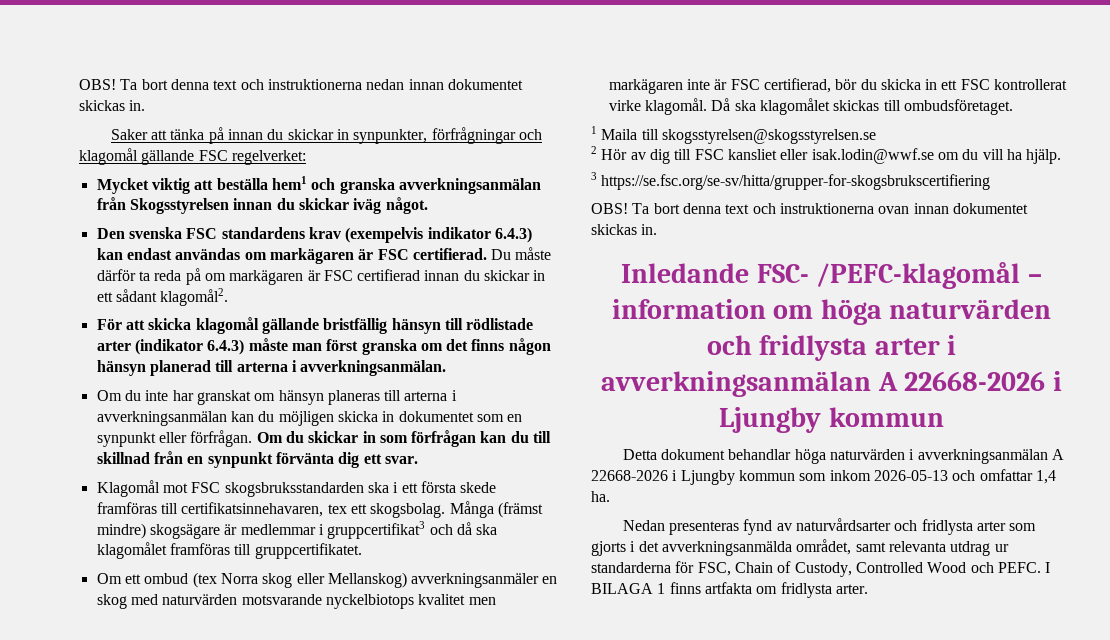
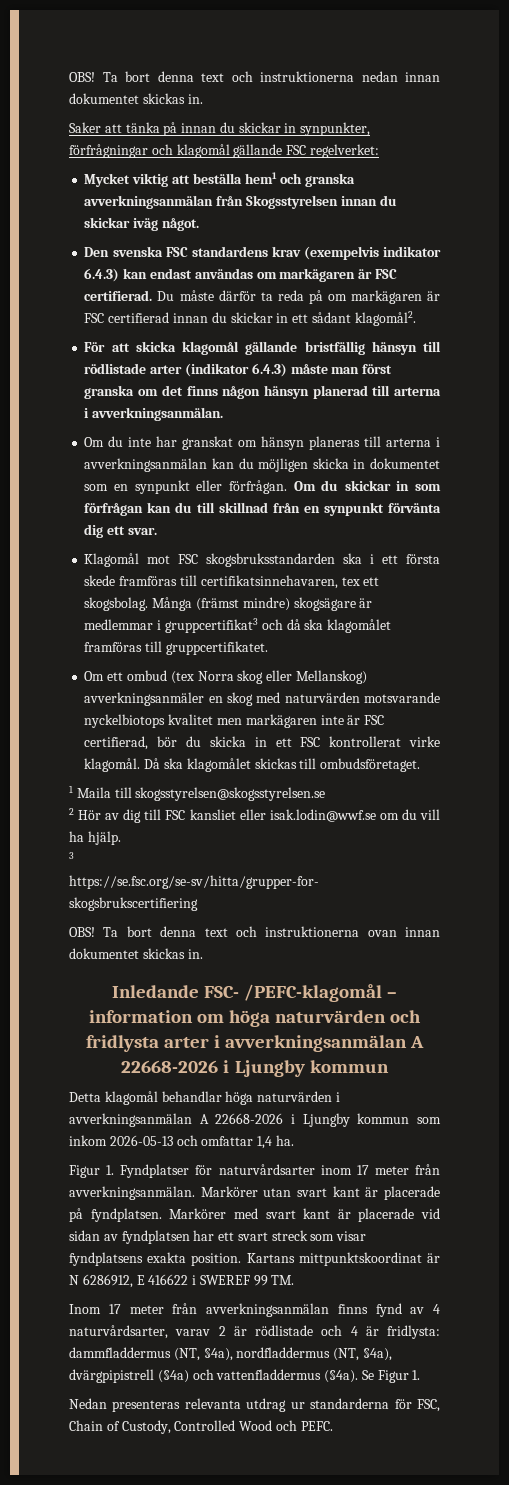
- Detta dokument behandlar höga naturvärden i avverkningsanmälan A 22668-2026 i Ljungby kommun som inkom 2026-05-13 och omfattar 1,4 ha.
+ Detta klagomål behandlar höga naturvärden i avverkningsanmälan A 22668-2026 i Ljungby kommun som inkom 2026-05-13 och omfattar 1,4 ha.
- Nedan presenteras fynd av naturvårdsarter och fridlysta arter som gjorts i det avverkningsanmälda området, samt relevanta utdrag ur standarderna för FSC, Chain of Custody, Controlled Wood och PEFC. I BILAGA 1 finns artfakta om fridlysta arter.
+ Figur 1. Fyndplatser för naturvårdsarter inom 17 meter från avverkningsanmälan. Markörer utan svart kant är placerade på fyndplatsen. Markörer med svart kant är placerade vid sidan av fyndplatsen har ett svart streck som visar fyndplatsens exakta position. Kartans mittpunktskoordinat är N 6286912, E 416622 i SWEREF 99 TM.
+ Inom 17 meter från avverkningsanmälan finns fynd av 4 naturvårdsarter, varav 2 är rödlistade och 4 är fridlysta: dammfladdermus (NT, §4a), nordfladdermus (NT, §4a), dvärgpipistrell (§4a) och vattenfladdermus (§4a). Se Figur 1.
+ Nedan presenteras relevanta utdrag ur standarderna för FSC, Chain of Custody, Controlled Wood och PEFC.

